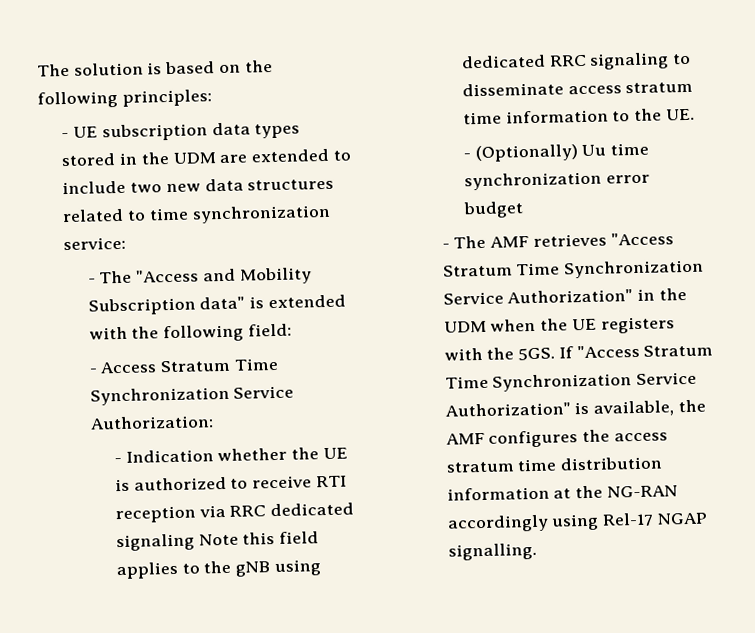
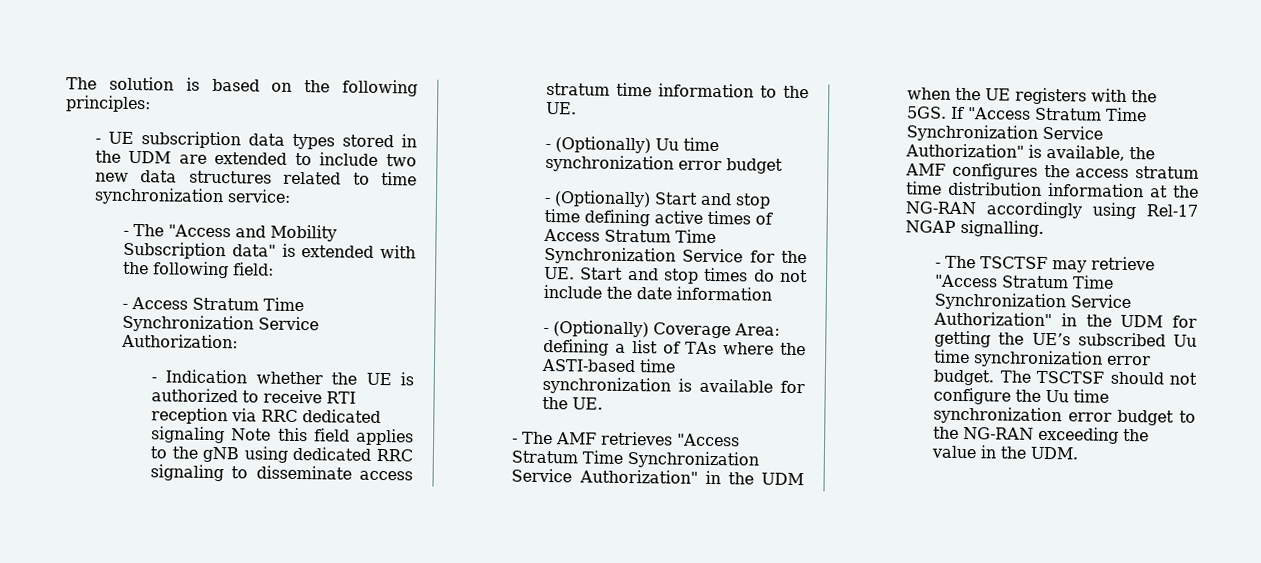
+ - (Optionally) Start and stop time defining active times of Access Stratum Time Synchronization Service for the UE. Start and stop times do not include the date information
+ - (Optionally) Coverage Area: defining a list of TAs where the ASTI-based time synchronization is available for the UE.
+ - The TSCTSF may retrieve "Access Stratum Time Synchronization Service Authorization" in the UDM for getting the UE’s subscribed Uu time synchronization error budget. The TSCTSF should not configure the Uu time synchronization error budget to the NG-RAN exceeding the value in the UDM.

